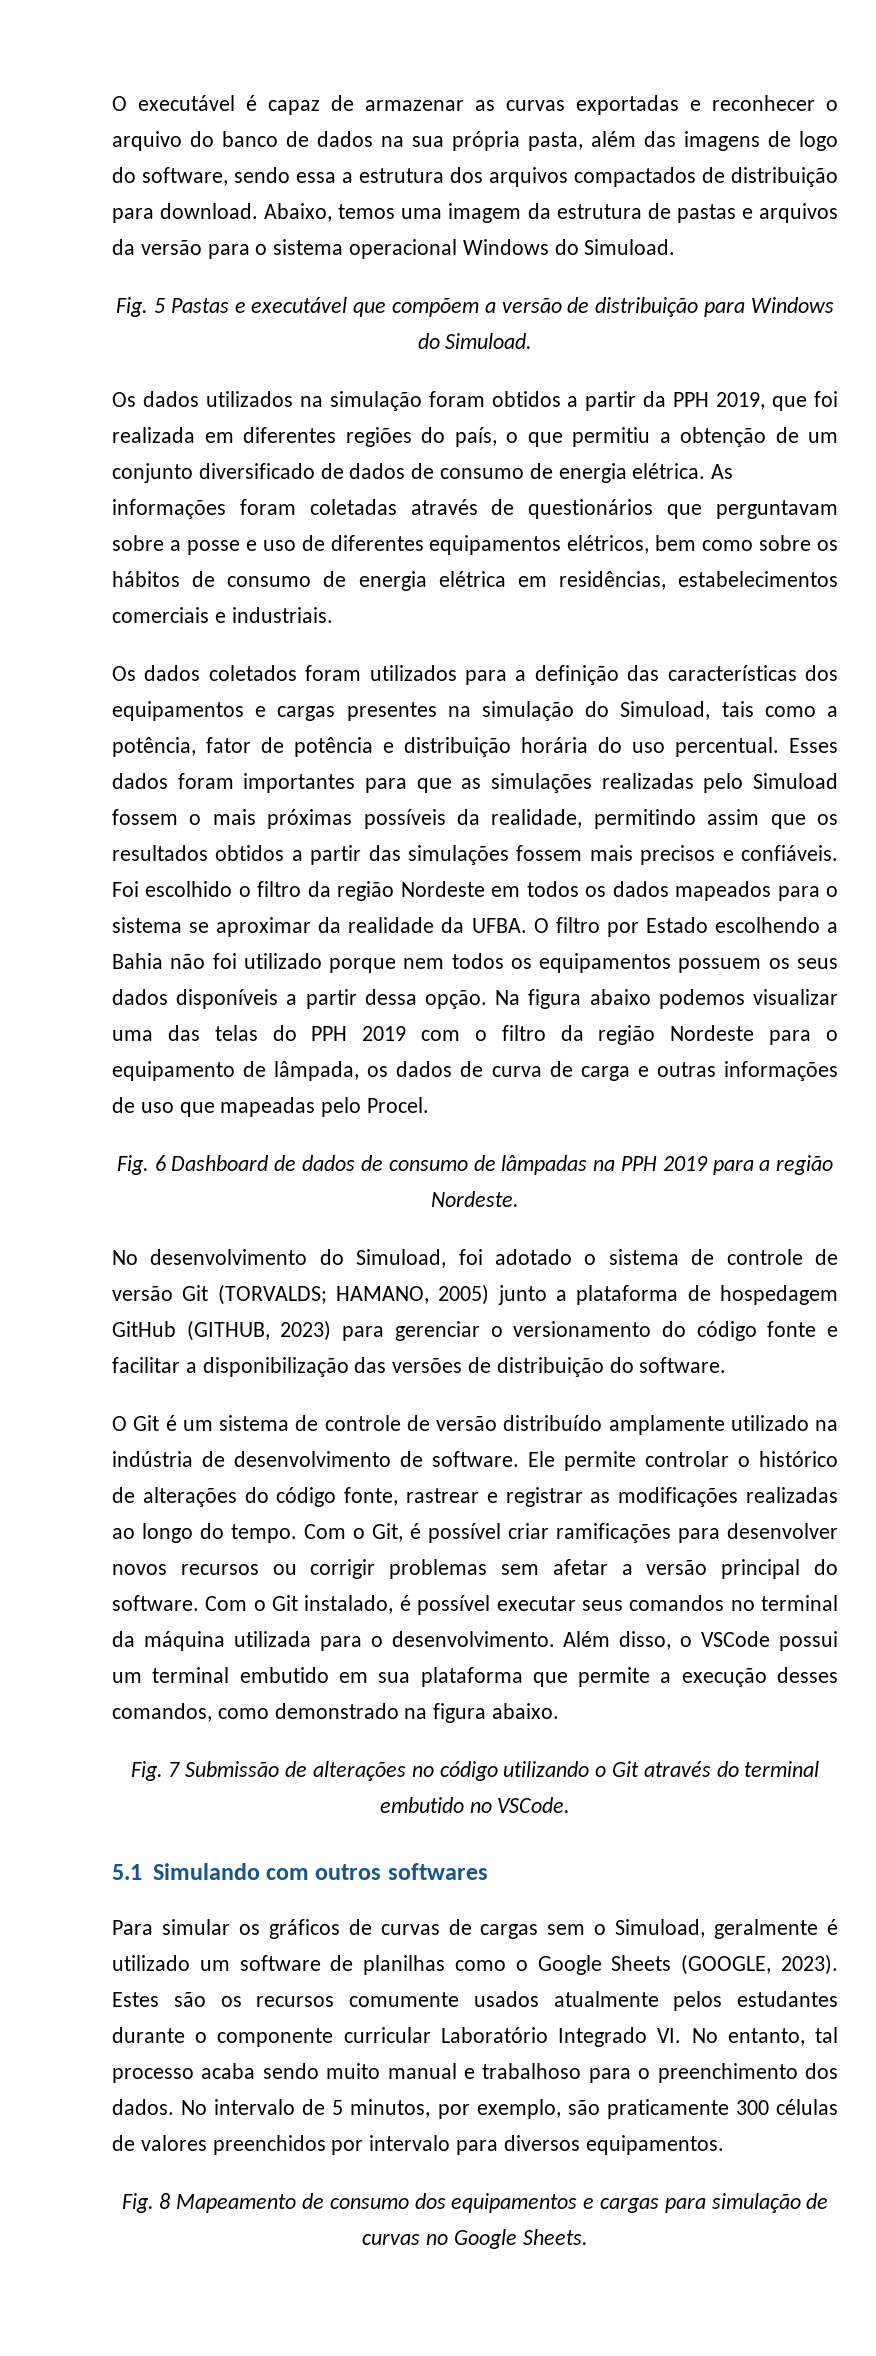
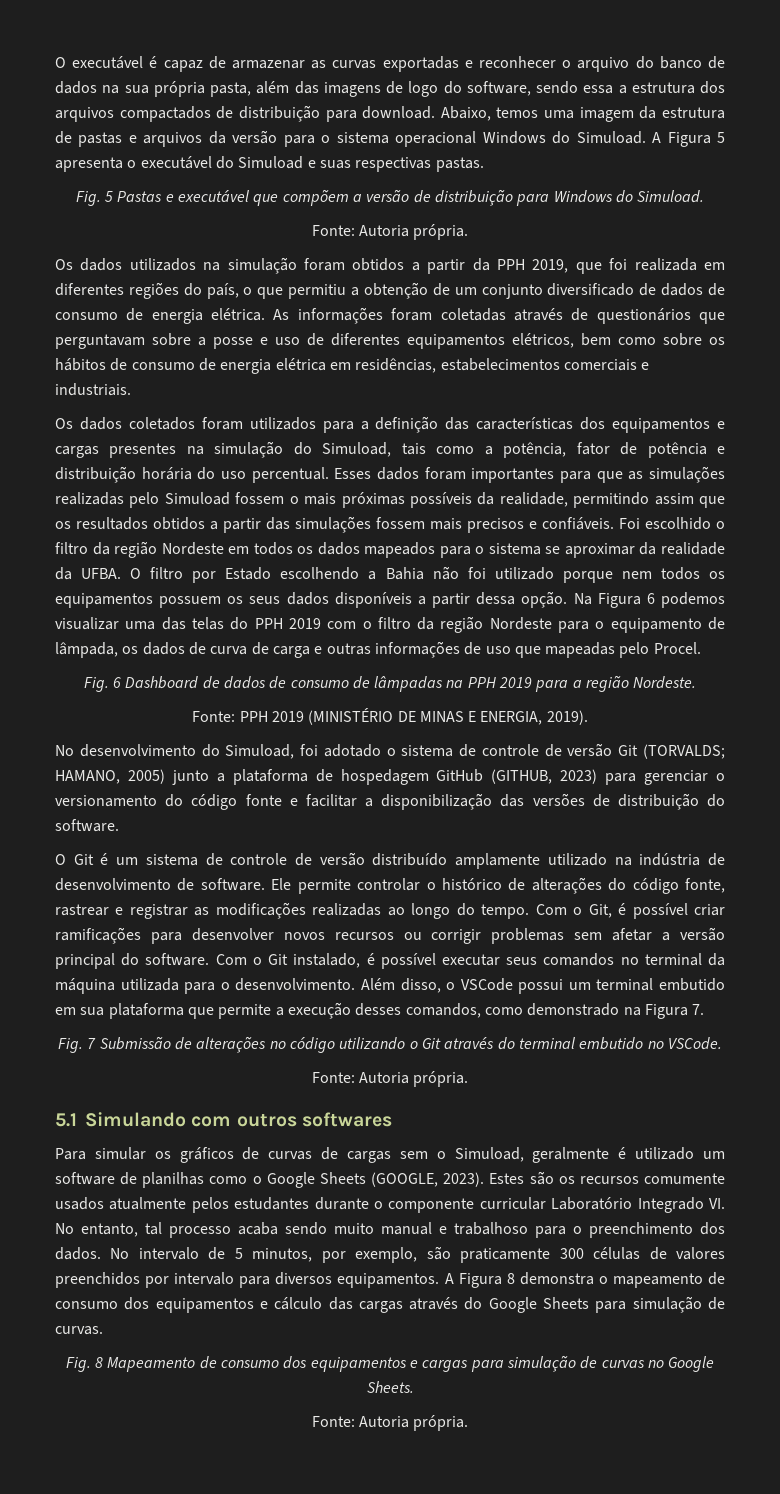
+ A Figura 5 apresenta o executável do Simuload e suas respectivas pastas.
  Fig. 5 Pastas e executável que compõem a versão de distribuição para Windows do Simuload.
+ Fonte: Autoria própria.
- Na figura abaixo podemos visualizar uma das telas do PPH 2019 com o filtro da região Nordeste para o equipamento de lâmpada, os dados de curva de carga e outras informações de uso que mapeadas pelo Procel.
+ Na Figura 6 podemos visualizar uma das telas do PPH 2019 com o filtro da região Nordeste para o equipamento de lâmpada, os dados de curva de carga e outras informações de uso que mapeadas pelo Procel.
+ Fonte: PPH 2019 (MINISTÉRIO DE MINAS E ENERGIA, 2019).
- Além disso, o VSCode possui um terminal embutido em sua plataforma que permite a execução desses comandos, como demonstrado na figura abaixo.
+ Além disso, o VSCode possui um terminal embutido em sua plataforma que permite a execução desses comandos, como demonstrado na Figura 7.
  Fig. 7 Submissão de alterações no código utilizando o Git através do terminal embutido no VSCode.
+ Fonte: Autoria própria.
+ A Figura 8 demonstra o mapeamento de consumo dos equipamentos e cálculo das cargas através do Google Sheets para simulação de curvas.
  Fig. 8 Mapeamento de consumo dos equipamentos e cargas para simulação de curvas no Google Sheets.
+ Fonte: Autoria própria.

